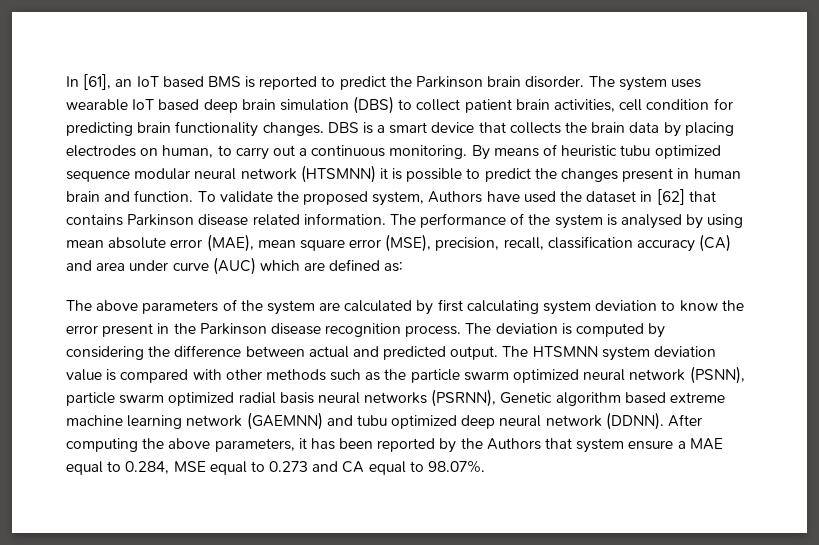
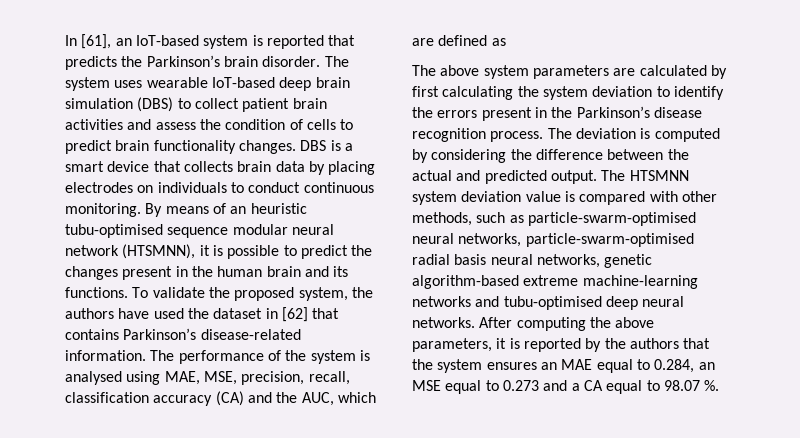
- In [61], an IoT based BMS is reported to predict the Parkinson brain disorder.
+ In [61], an IoT-based system is reported that predicts the Parkinson’s brain disorder.
- The system uses wearable IoT based deep brain simulation (DBS) to collect patient brain activities, cell condition for predicting brain functionality changes.
+ The system uses wearable IoT-based deep brain simulation (DBS) to collect patient brain activities and assess the condition of cells to predict brain functionality changes.
- DBS is a smart device that collects the brain data by placing electrodes on human, to carry out a continuous monitoring.
+ DBS is a smart device that collects brain data by placing electrodes on individuals to conduct continuous monitoring.
- By means of heuristic tubu optimized sequence modular neural network (HTSMNN) it is possible to predict the changes present in human brain and function.
+ By means of an heuristic tubu-optimised sequence modular neural network (HTSMNN), it is possible to predict the changes present in the human brain and its functions.
- To validate the proposed system, Authors have used the dataset in [62] that contains Parkinson disease related information.
+ To validate the proposed system, the authors have used the dataset in [62] that contains Parkinson’s disease-related information.
- The performance of the system is analysed by using mean absolute error (MAE), mean square error (MSE), precision, recall, classification accuracy (CA) and area under curve (AUC) which are defined as:
+ The performance of the system is analysed using MAE, MSE, precision, recall, classification accuracy (CA) and the AUC, which are defined as
- The above parameters of the system are calculated by first calculating system deviation to know the error present in the Parkinson disease recognition process.
+ The above system parameters are calculated by first calculating the system deviation to identify the errors present in the Parkinson’s disease recognition process.
- The deviation is computed by considering the difference between actual and predicted output.
+ The deviation is computed by considering the difference between the actual and predicted output.
- The HTSMNN system deviation value is compared with other methods such as the particle swarm optimized neural network (PSNN), particle swarm optimized radial basis neural networks (PSRNN), Genetic algorithm based extreme machine learning network (GAEMNN) and tubu optimized deep neural network (DDNN).
+ The HTSMNN system deviation value is compared with other methods, such as particle-swarm-optimised neural networks, particle-swarm-optimised radial basis neural networks, genetic algorithm-based extreme machine-learning networks and tubu-optimised deep neural networks.
- After computing the above parameters, it has been reported by the Authors that system ensure a MAE equal to 0.284, MSE equal to 0.273 and CA equal to 98.07%.
+ After computing the above parameters, it is reported by the authors that the system ensures an MAE equal to 0.284, an MSE equal to 0.273 and a CA equal to 98.07 %.

